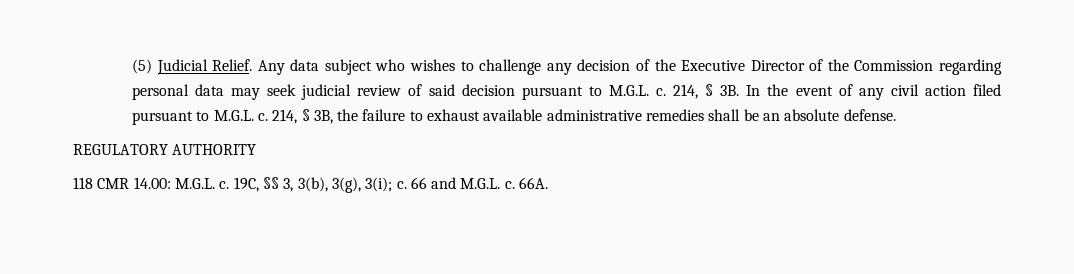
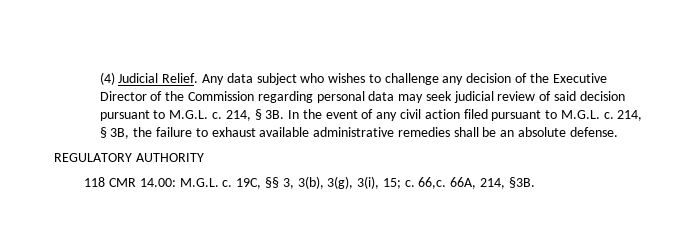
- (5) Judicial Relief.
+ (4) Judicial Relief.
- 19C, §§ 3, 3(b), 3(g), 3(i); c. 66 and M.G.L. c. 66A.
+ 19C, §§ 3, 3(b), 3(g), 3(i), 15; c. 66,c. 66A, 214, §3B.

